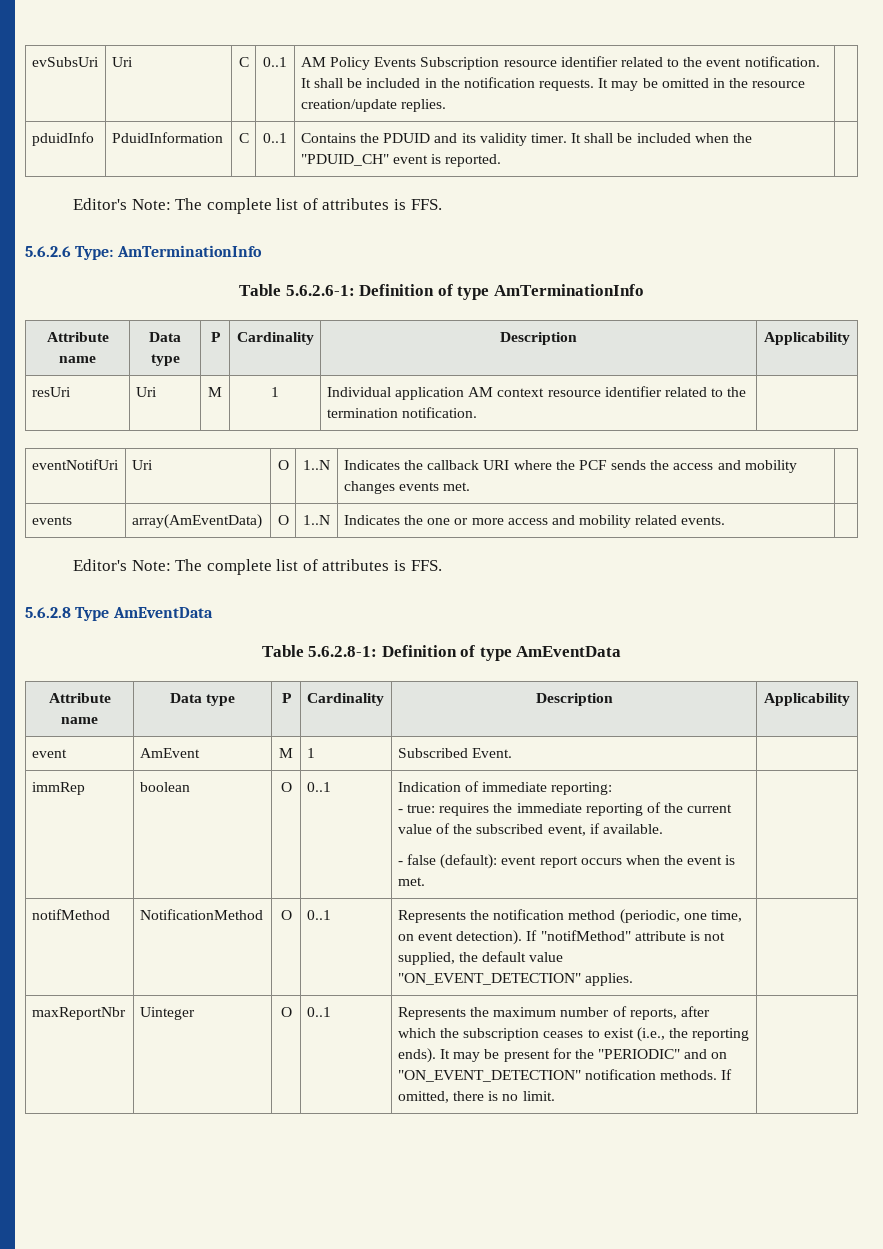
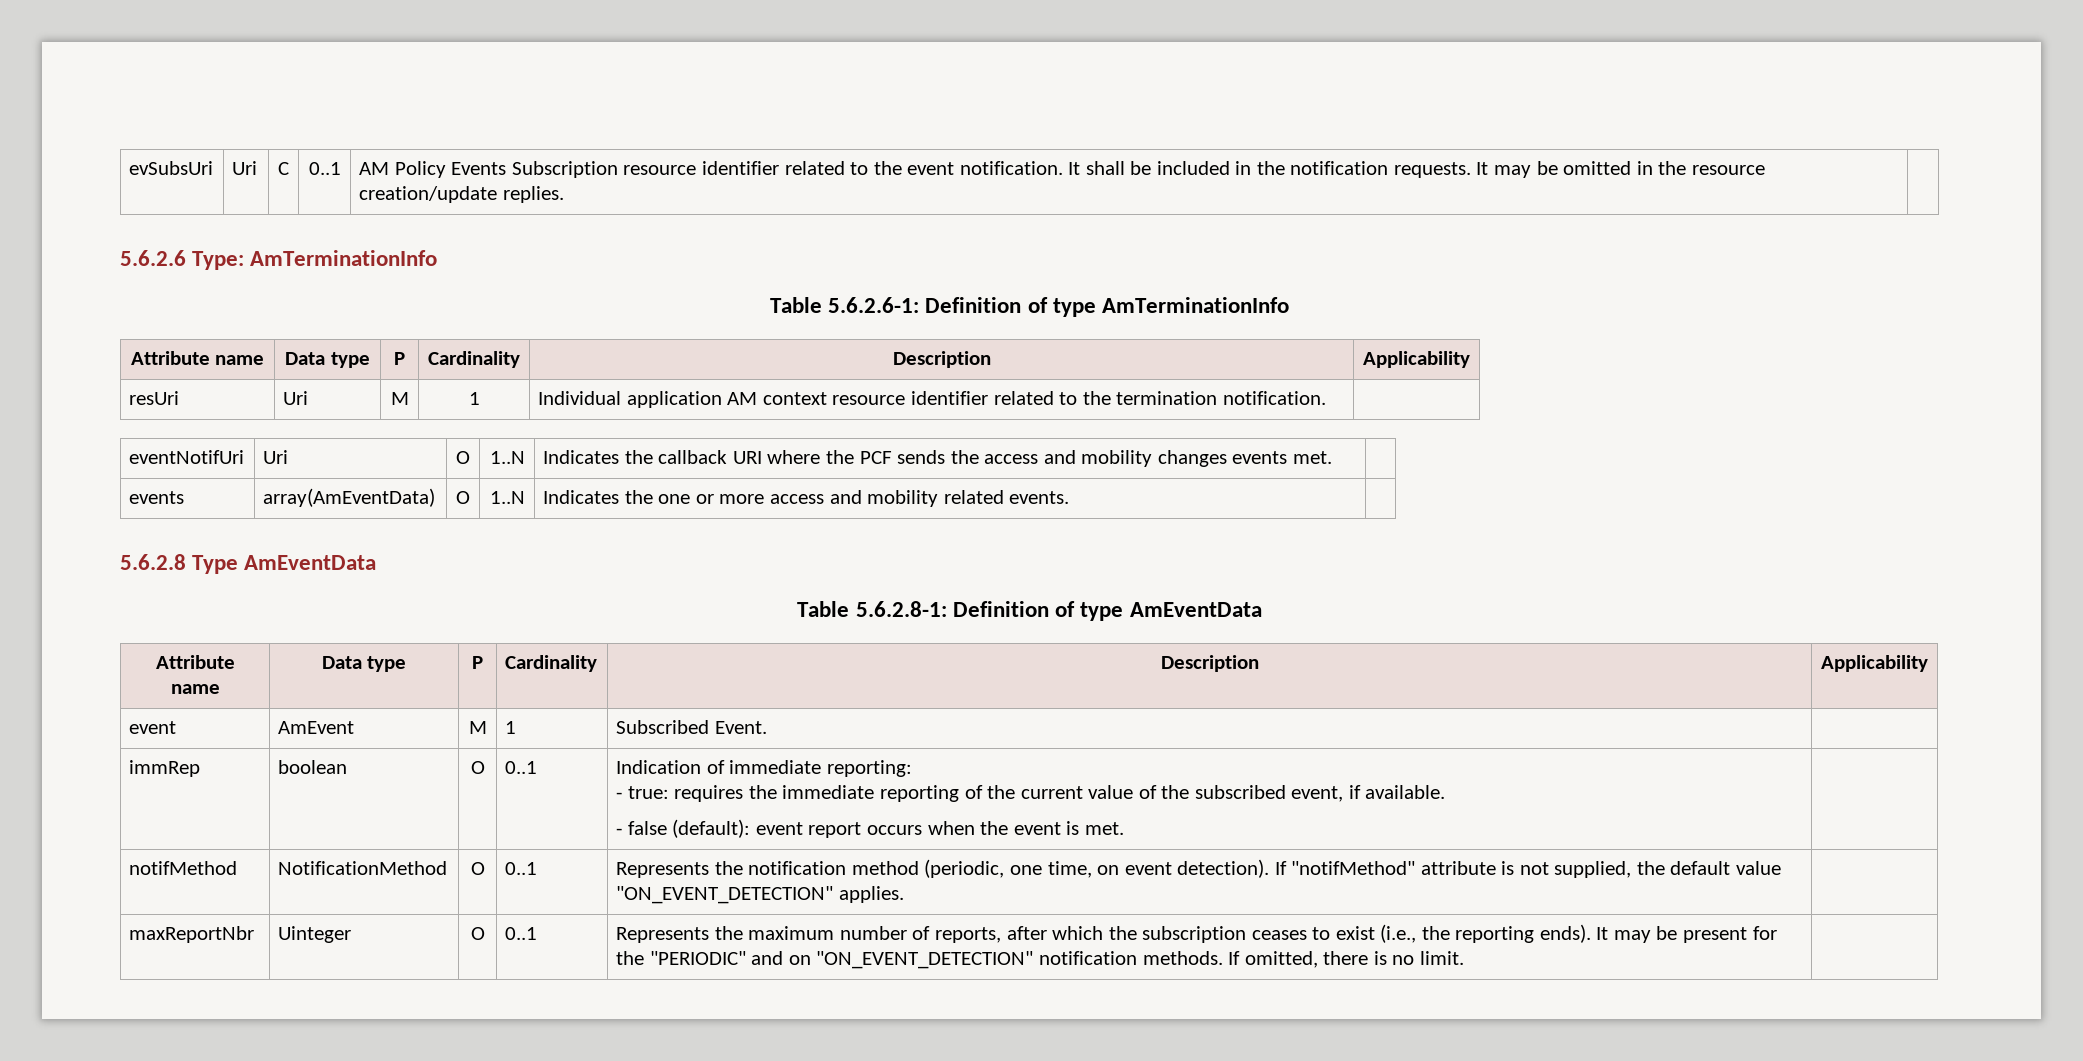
- pduidInfo | PduidInformation | C | 0..1 | Contains the PDUID and its validity timer. It shall be included when the "PDUID_CH" event is reported. |
- Editor's Note: The complete list of attributes is FFS.
  events | array(AmEventData) | O | 1..N | Indicates the one or more access and mobility related events. |
- Editor's Note: The complete list of attributes is FFS.

